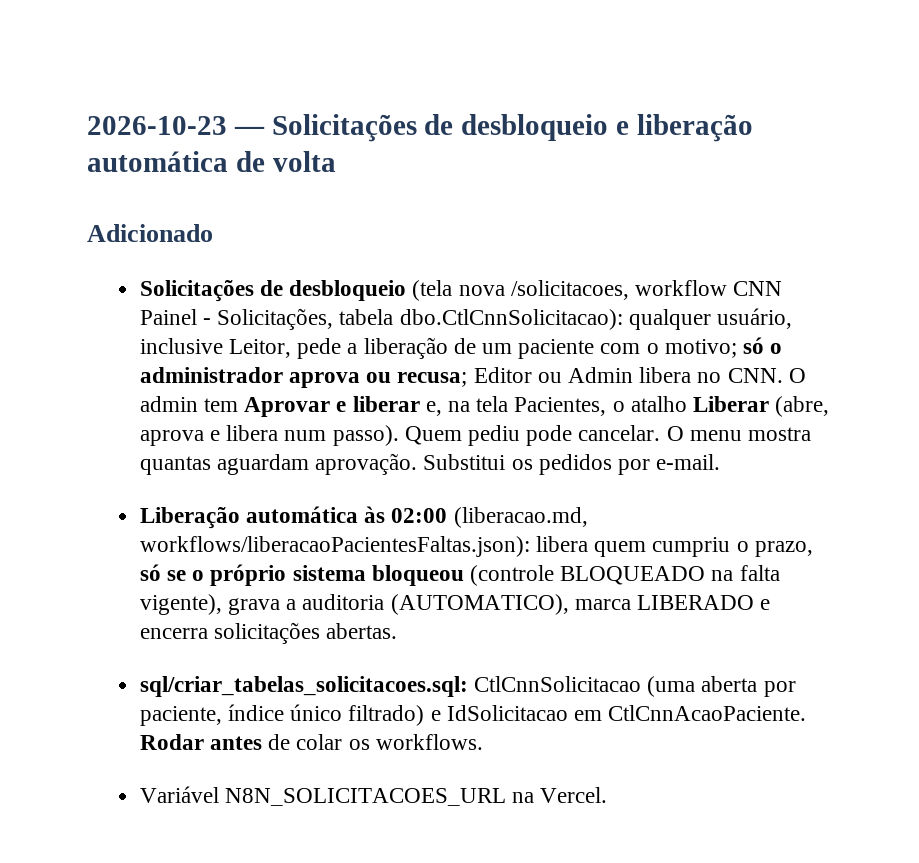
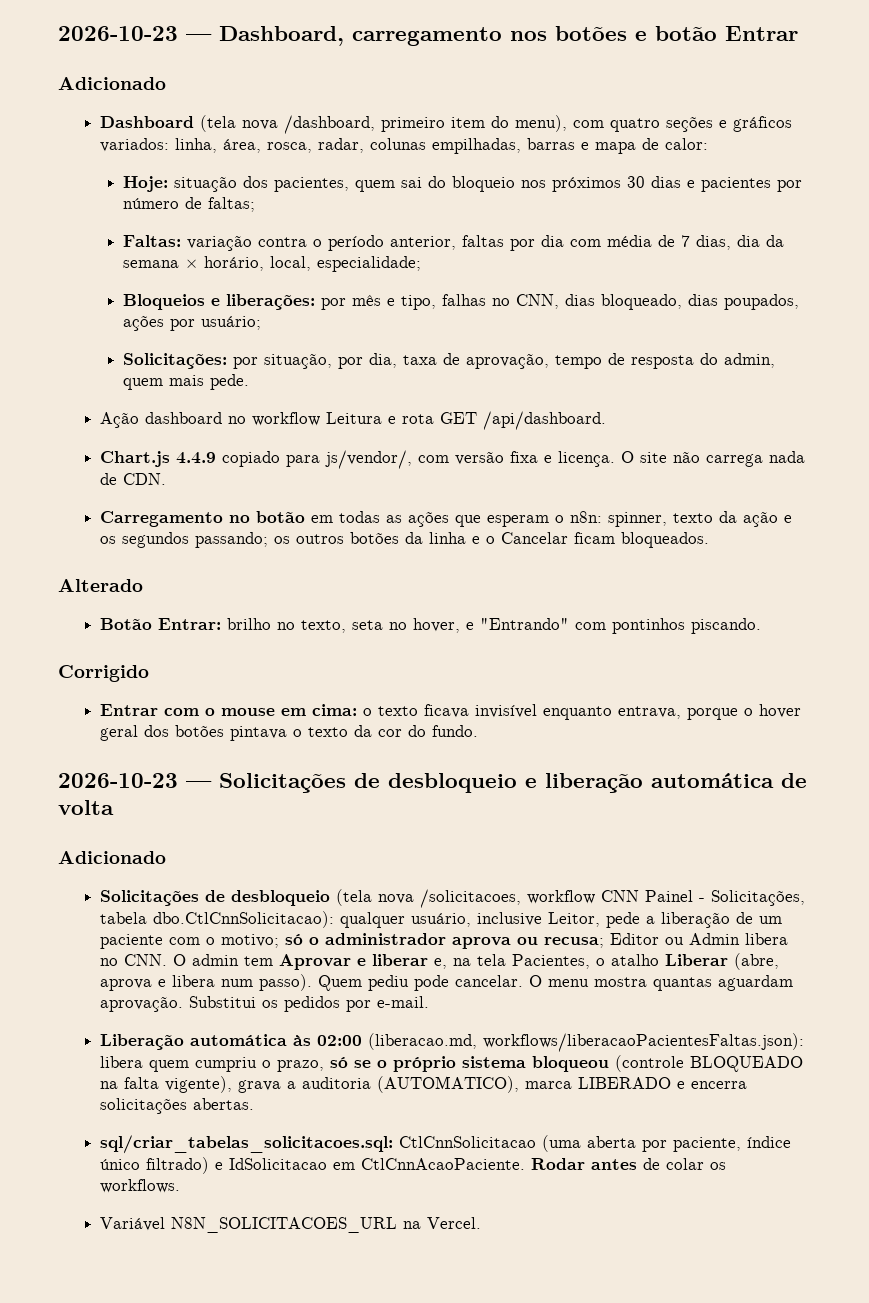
+ 2026-10-23 — Dashboard, carregamento nos botões e botão Entrar
+ Adicionado
+ Dashboard (tela nova /dashboard, primeiro item do menu), com quatro seções e gráficos variados: linha, área, rosca, radar, colunas empilhadas, barras e mapa de calor:
+ Hoje: situação dos pacientes, quem sai do bloqueio nos próximos 30 dias e pacientes por número de faltas;
+ Faltas: variação contra o período anterior, faltas por dia com média de 7 dias, dia da semana × horário, local, especialidade;
+ Bloqueios e liberações: por mês e tipo, falhas no CNN, dias bloqueado, dias poupados, ações por usuário;
+ Solicitações: por situação, por dia, taxa de aprovação, tempo de resposta do admin, quem mais pede.
+ Ação dashboard no workflow Leitura e rota GET /api/dashboard.
+ Chart.js 4.4.9 copiado para js/vendor/, com versão fixa e licença. O site não carrega nada de CDN.
+ Carregamento no botão em todas as ações que esperam o n8n: spinner, texto da ação e os segundos passando; os outros botões da linha e o Cancelar ficam bloqueados.
+ Alterado
+ Botão Entrar: brilho no texto, seta no hover, e "Entrando" com pontinhos piscando.
+ Corrigido
+ Entrar com o mouse em cima: o texto ficava invisível enquanto entrava, porque o hover geral dos botões pintava o texto da cor do fundo.

